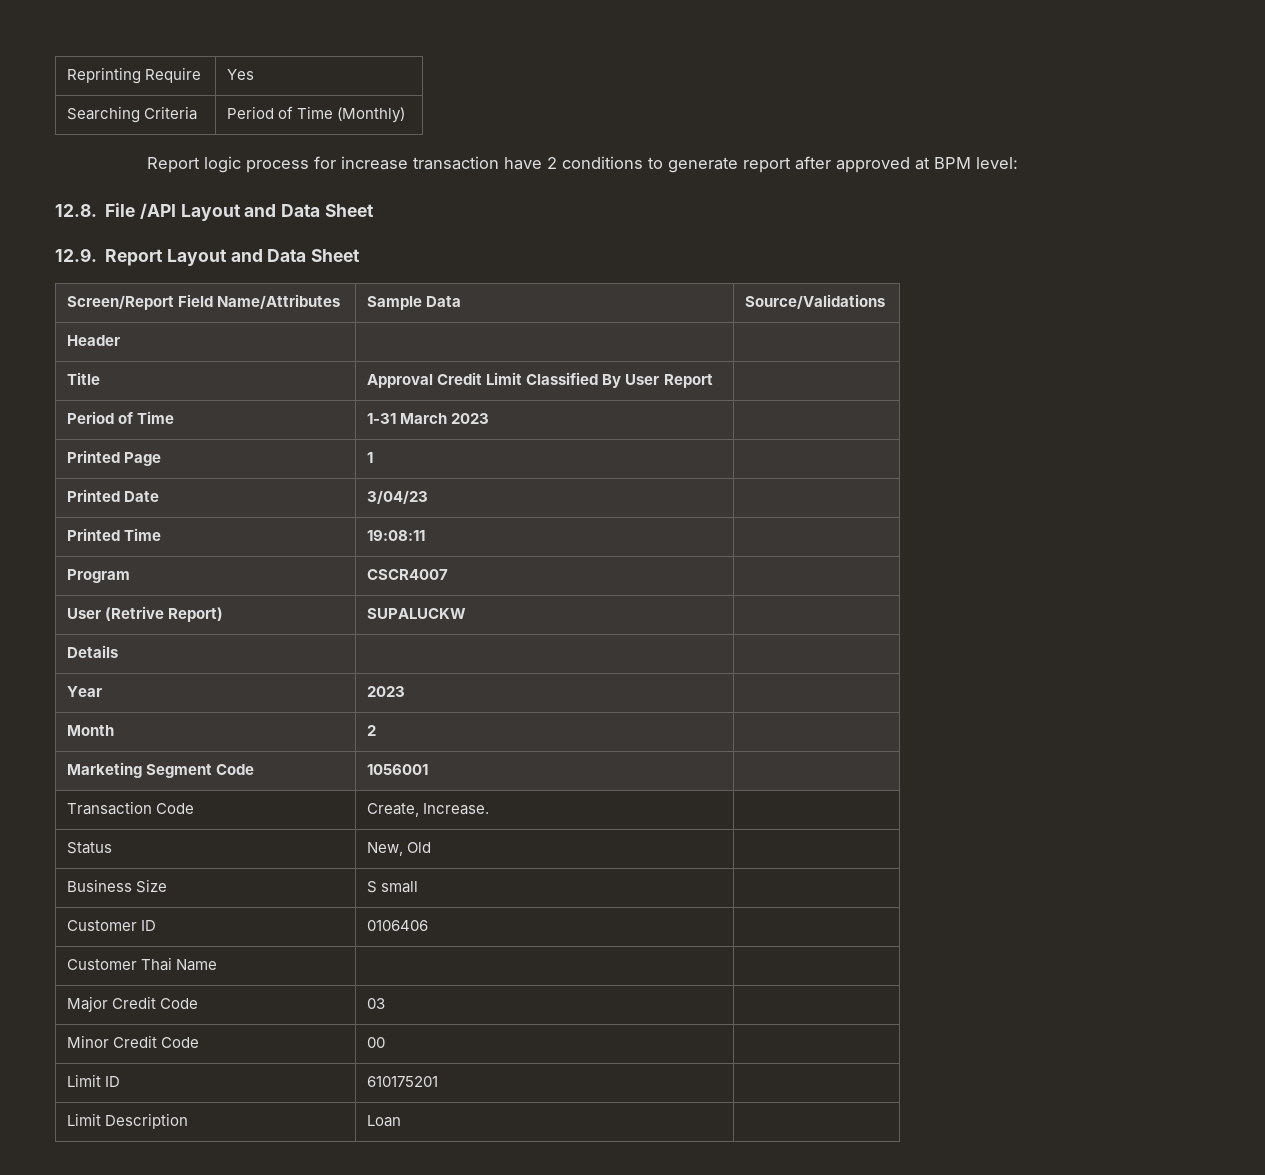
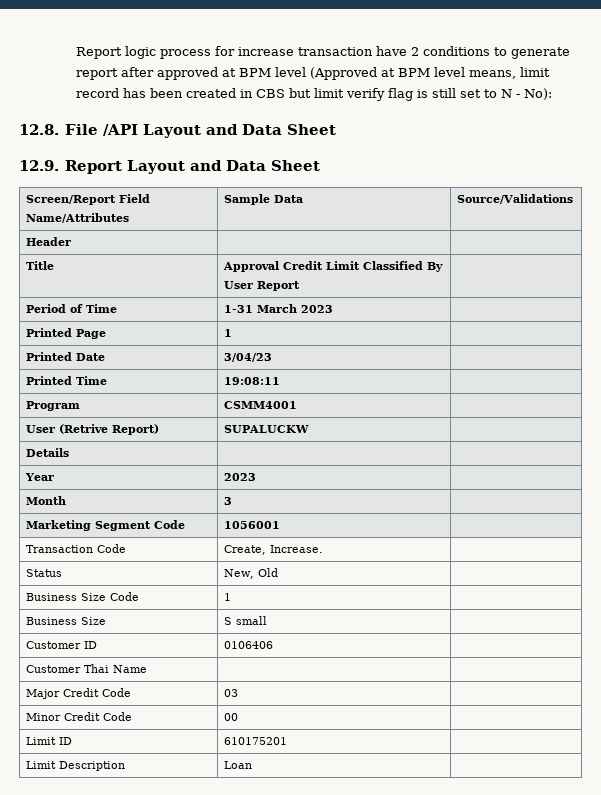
- Reprinting Require | Yes
- Searching Criteria | Period of Time (Monthly)
- Report logic process for increase transaction have 2 conditions to generate report after approved at BPM level:
+ Report logic process for increase transaction have 2 conditions to generate report after approved at BPM level (Approved at BPM level means, limit record has been created in CBS but limit verify flag is still set to N - No):
- Program | CSCR4007 |
+ Program | CSMM4001 |
- Month | 2 |
+ Month | 3 |
+ Business Size Code | 1 |

